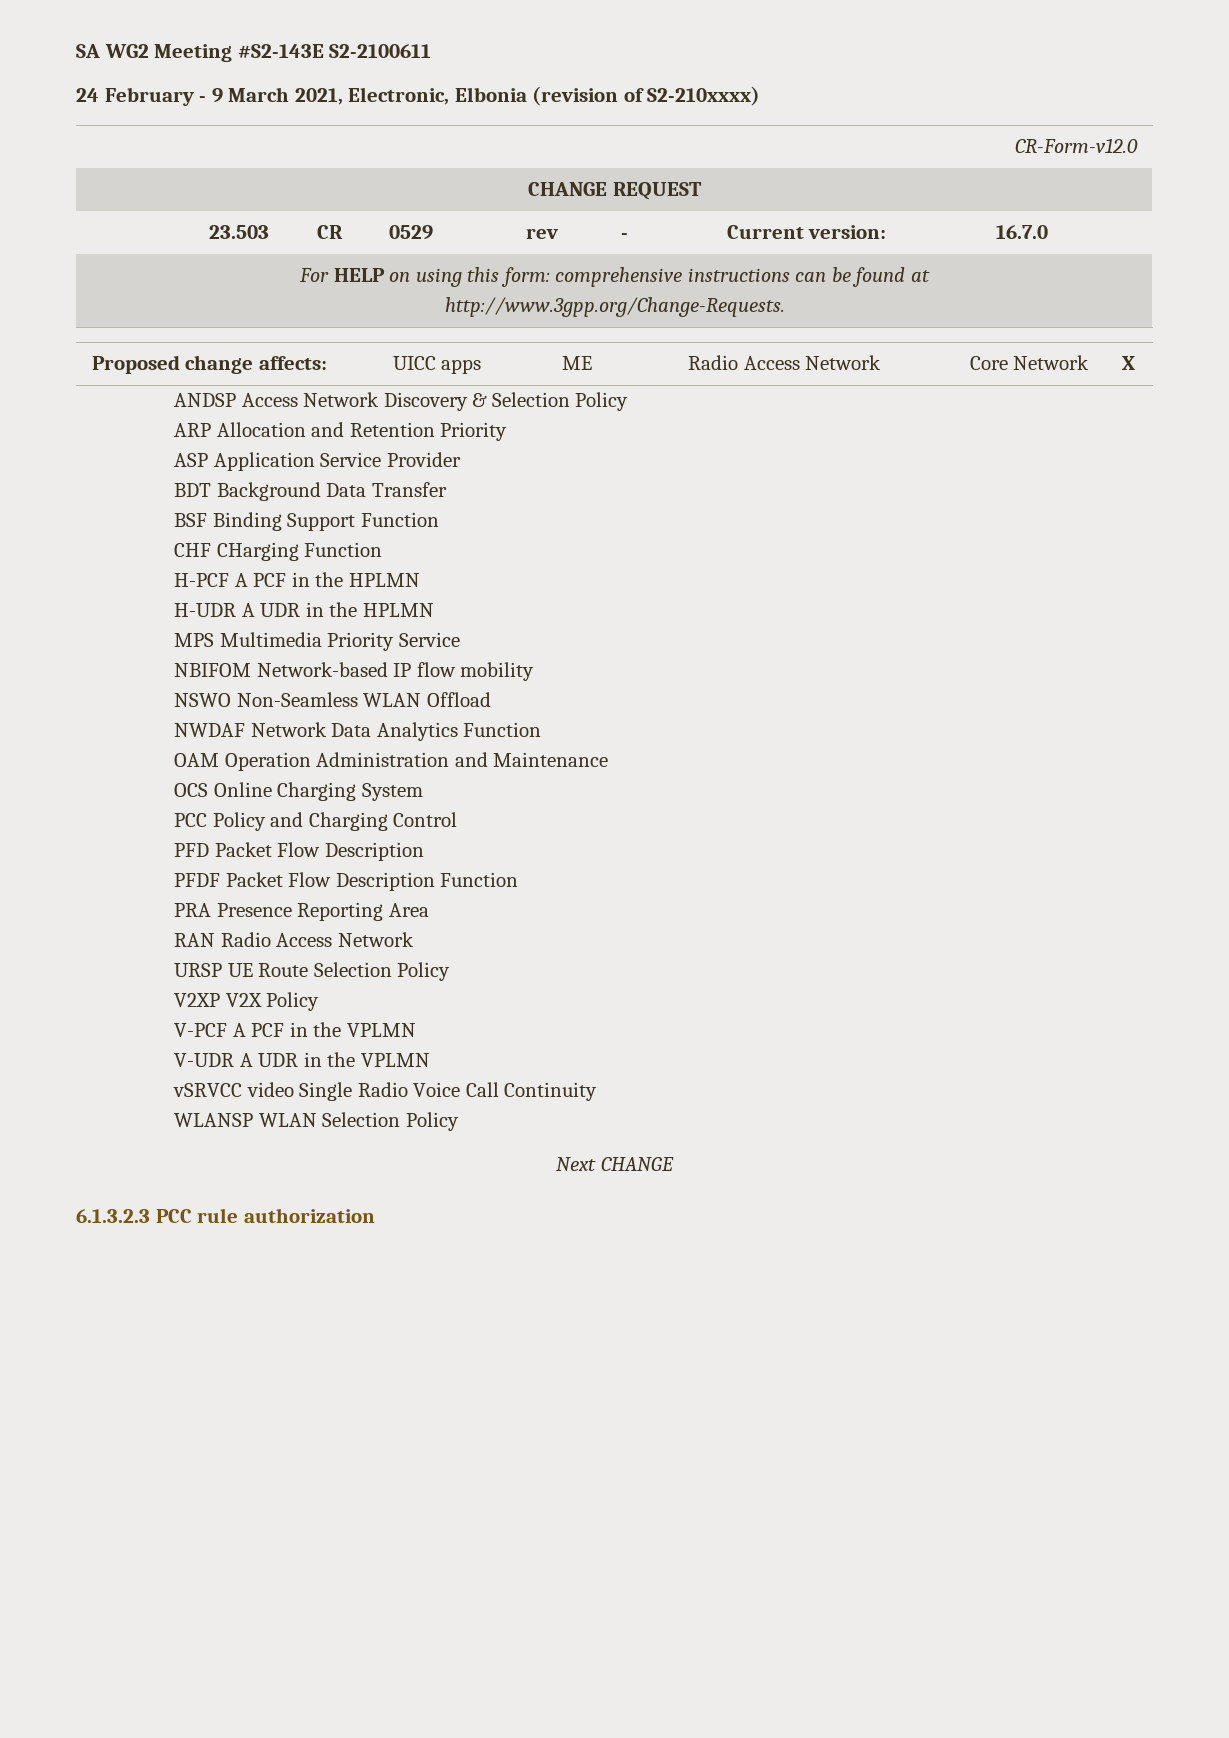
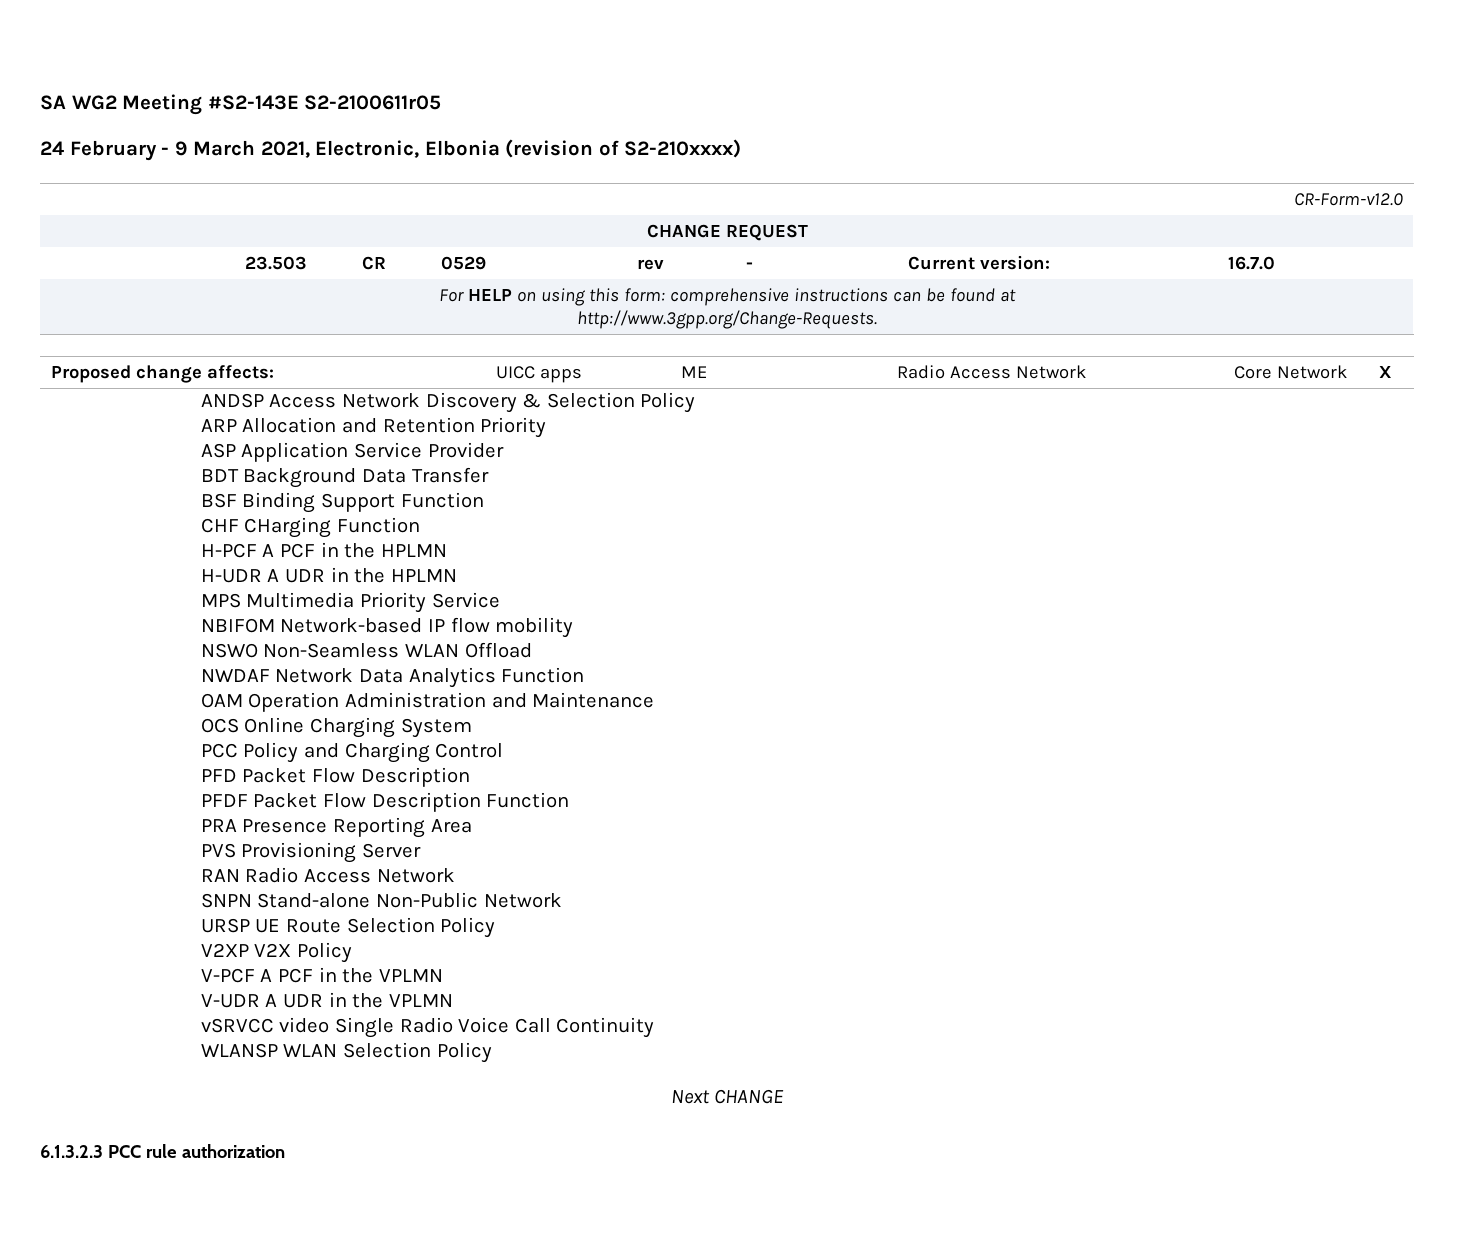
- SA WG2 Meeting #S2-143E S2-2100611
+ SA WG2 Meeting #S2-143E S2-2100611r05
+ PVS Provisioning Server
+ SNPN Stand-alone Non-Public Network

